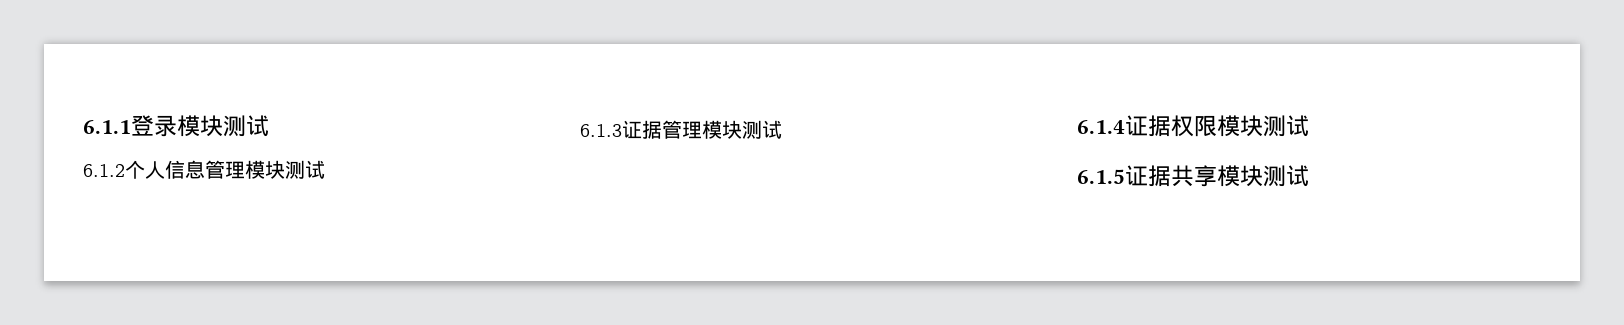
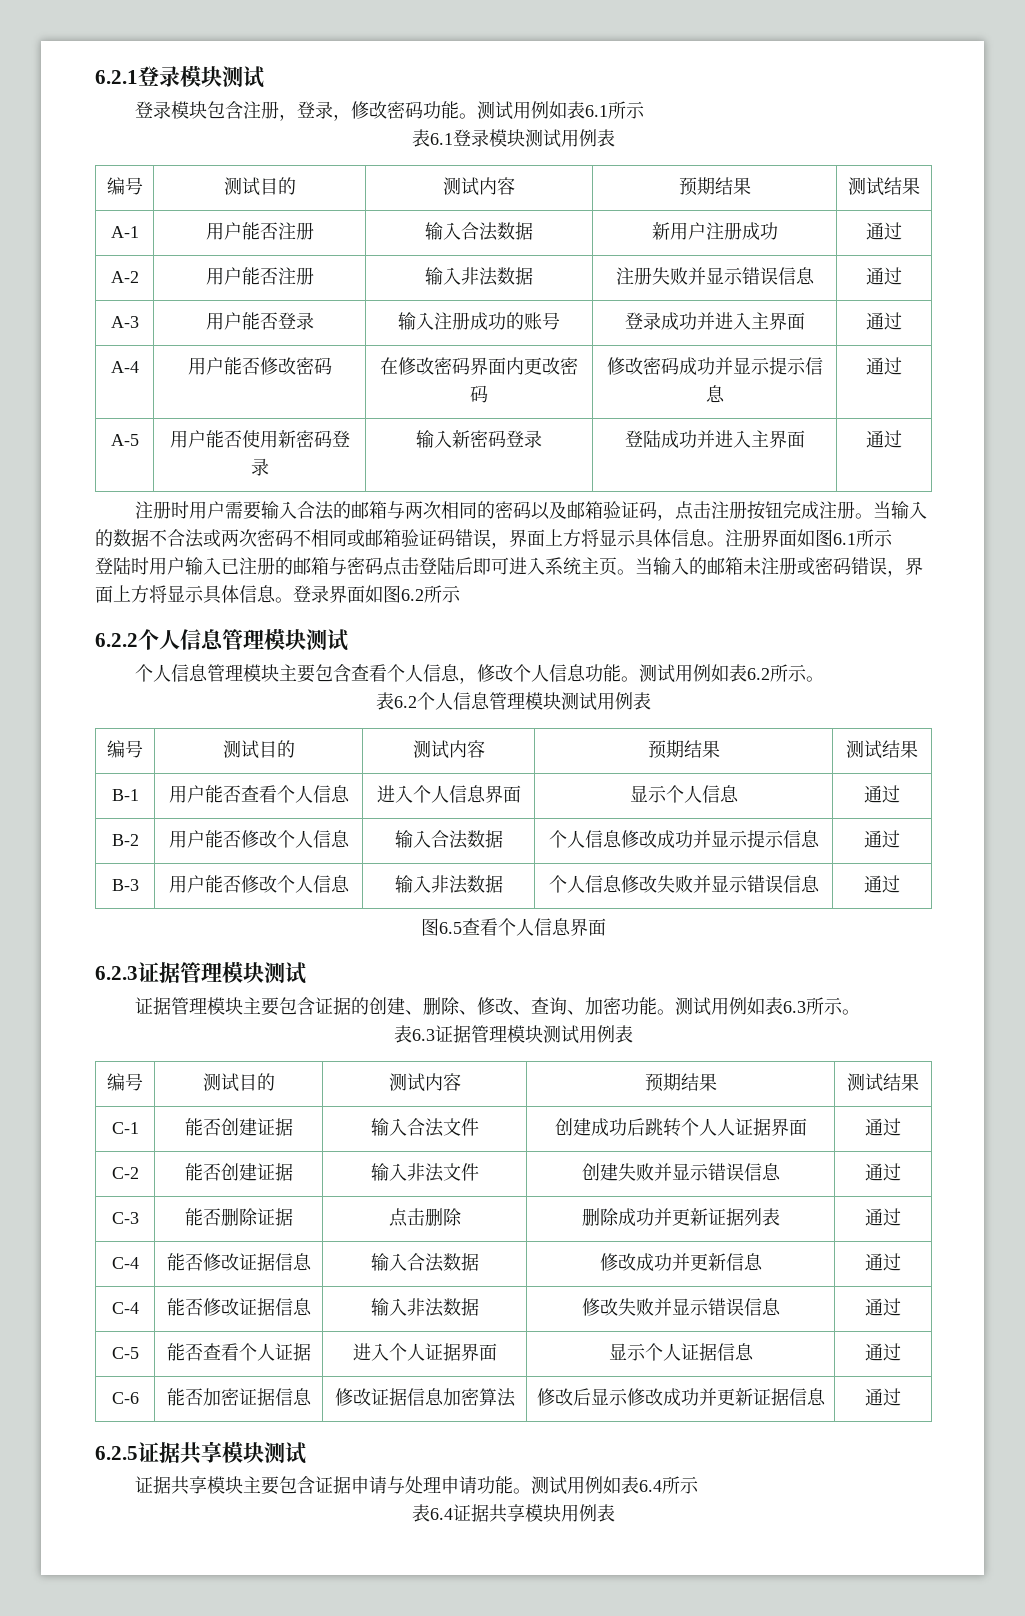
- 6.1.1登录模块测试
+ 6.2.1登录模块测试
- 6.1.2个人信息管理模块测试
+ 登录模块包含注册，登录，修改密码功能。测试用例如表6.1所示
+ 表6.1登录模块测试用例表
+ 编号 | 测试目的 | 测试内容 | 预期结果 | 测试结果
+ A-1 | 用户能否注册 | 输入合法数据 | 新用户注册成功 | 通过
+ A-2 | 用户能否注册 | 输入非法数据 | 注册失败并显示错误信息 | 通过
+ A-3 | 用户能否登录 | 输入注册成功的账号 | 登录成功并进入主界面 | 通过
+ A-4 | 用户能否修改密码 | 在修改密码界面内更改密码 | 修改密码成功并显示提示信息 | 通过
+ A-5 | 用户能否使用新密码登录 | 输入新密码登录 | 登陆成功并进入主界面 | 通过
+ 注册时用户需要输入合法的邮箱与两次相同的密码以及邮箱验证码，点击注册按钮完成注册。当输入的数据不合法或两次密码不相同或邮箱验证码错误，界面上方将显示具体信息。注册界面如图6.1所示
+ 登陆时用户输入已注册的邮箱与密码点击登陆后即可进入系统主页。当输入的邮箱未注册或密码错误，界面上方将显示具体信息。登录界面如图6.2所示
+ 6.2.2个人信息管理模块测试
- 6.1.3证据管理模块测试
- 6.1.4证据权限模块测试
- 6.1.5证据共享模块测试
+ 个人信息管理模块主要包含查看个人信息，修改个人信息功能。测试用例如表6.2所示。
+ 表6.2个人信息管理模块测试用例表
+ 编号 | 测试目的 | 测试内容 | 预期结果 | 测试结果
+ B-1 | 用户能否查看个人信息 | 进入个人信息界面 | 显示个人信息 | 通过
+ B-2 | 用户能否修改个人信息 | 输入合法数据 | 个人信息修改成功并显示提示信息 | 通过
+ B-3 | 用户能否修改个人信息 | 输入非法数据 | 个人信息修改失败并显示错误信息 | 通过
+ 图6.5查看个人信息界面
+ 6.2.3证据管理模块测试
+ 证据管理模块主要包含证据的创建、删除、修改、查询、加密功能。测试用例如表6.3所示。
+ 表6.3证据管理模块测试用例表
+ 编号 | 测试目的 | 测试内容 | 预期结果 | 测试结果
+ C-1 | 能否创建证据 | 输入合法文件 | 创建成功后跳转个人人证据界面 | 通过
+ C-2 | 能否创建证据 | 输入非法文件 | 创建失败并显示错误信息 | 通过
+ C-3 | 能否删除证据 | 点击删除 | 删除成功并更新证据列表 | 通过
+ C-4 | 能否修改证据信息 | 输入合法数据 | 修改成功并更新信息 | 通过
+ C-4 | 能否修改证据信息 | 输入非法数据 | 修改失败并显示错误信息 | 通过
+ C-5 | 能否查看个人证据 | 进入个人证据界面 | 显示个人证据信息 | 通过
+ C-6 | 能否加密证据信息 | 修改证据信息加密算法 | 修改后显示修改成功并更新证据信息 | 通过
+ 6.2.5证据共享模块测试
+ 证据共享模块主要包含证据申请与处理申请功能。测试用例如表6.4所示
+ 表6.4证据共享模块用例表

